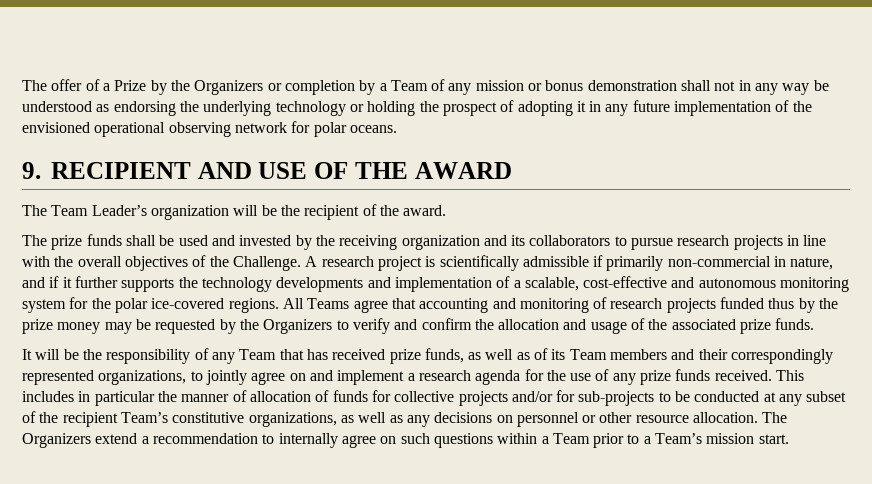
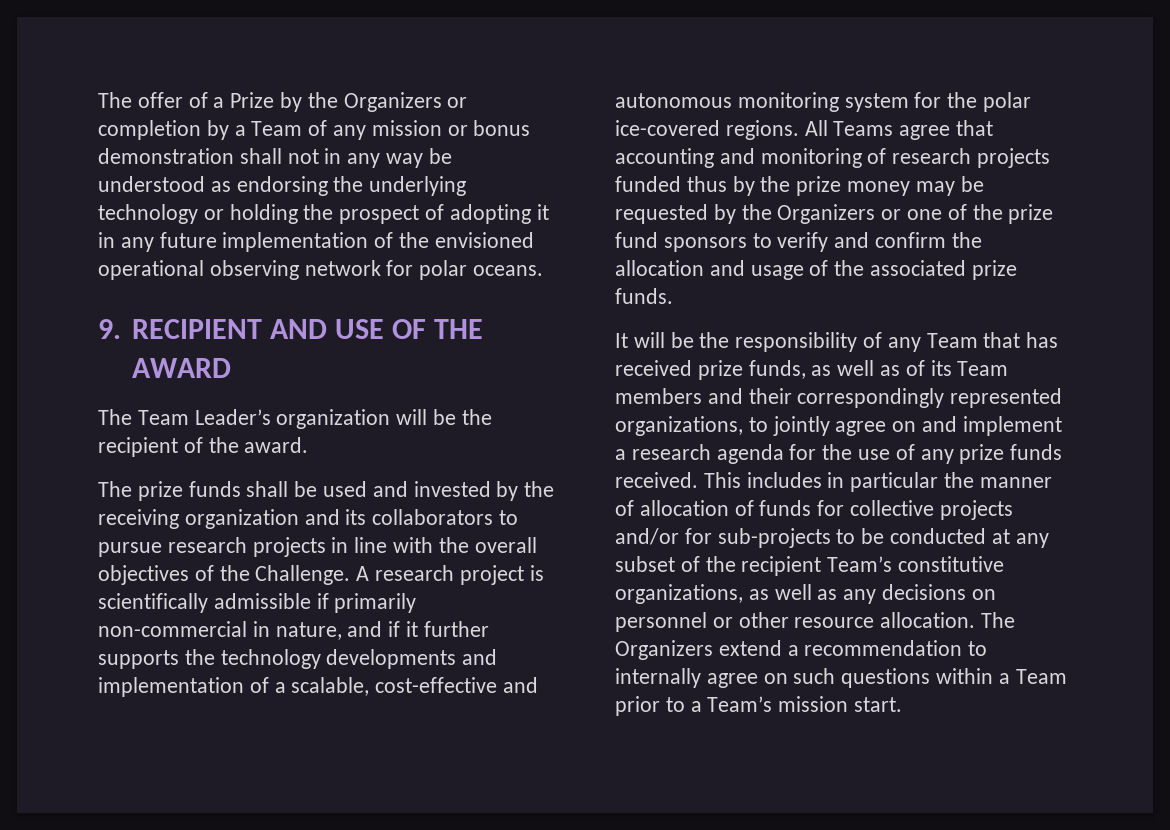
- All Teams agree that accounting and monitoring of research projects funded thus by the prize money may be requested by the Organizers to verify and confirm the allocation and usage of the associated prize funds.
+ All Teams agree that accounting and monitoring of research projects funded thus by the prize money may be requested by the Organizers or one of the prize fund sponsors to verify and confirm the allocation and usage of the associated prize funds.

